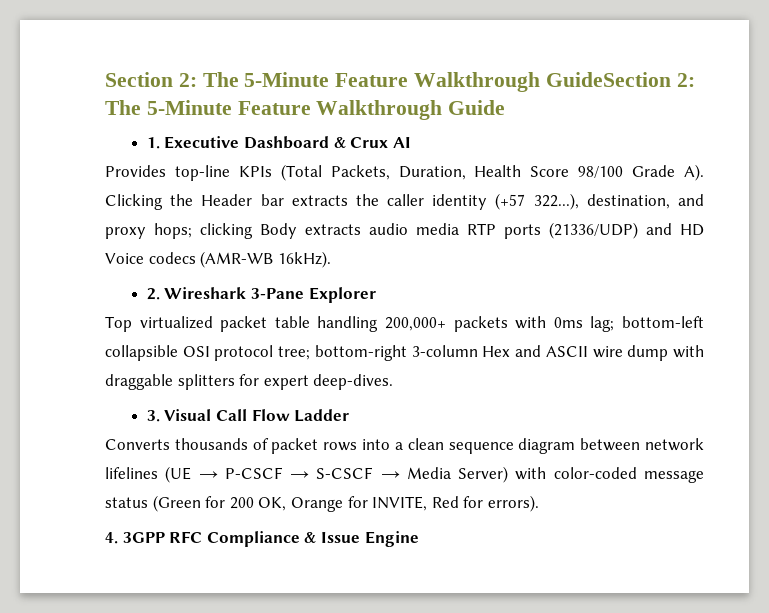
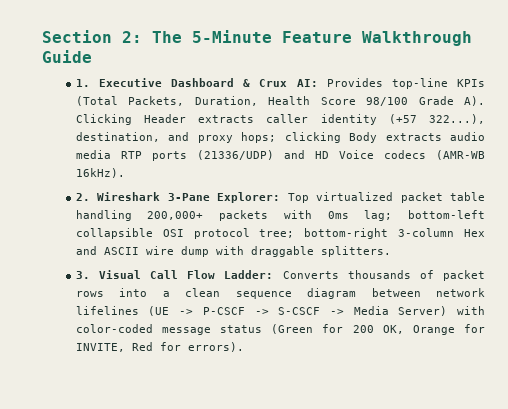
- Section 2: The 5-Minute Feature Walkthrough GuideSection 2: The 5-Minute Feature Walkthrough Guide
+ Section 2: The 5-Minute Feature Walkthrough Guide
- 1. Executive Dashboard & Crux AI
- Provides top-line KPIs (Total Packets, Duration, Health Score 98/100 Grade A). Clicking the Header bar extracts the caller identity (+57 322...), destination, and proxy hops; clicking Body extracts audio media RTP ports (21336/UDP) and HD Voice codecs (AMR-WB 16kHz).
+ 1. Executive Dashboard & Crux AI: Provides top-line KPIs (Total Packets, Duration, Health Score 98/100 Grade A). Clicking Header extracts caller identity (+57 322...), destination, and proxy hops; clicking Body extracts audio media RTP ports (21336/UDP) and HD Voice codecs (AMR-WB 16kHz).
- 2. Wireshark 3-Pane Explorer
- Top virtualized packet table handling 200,000+ packets with 0ms lag; bottom-left collapsible OSI protocol tree; bottom-right 3-column Hex and ASCII wire dump with draggable splitters for expert deep-dives.
+ 2. Wireshark 3-Pane Explorer: Top virtualized packet table handling 200,000+ packets with 0ms lag; bottom-left collapsible OSI protocol tree; bottom-right 3-column Hex and ASCII wire dump with draggable splitters.
- 3. Visual Call Flow Ladder
- Converts thousands of packet rows into a clean sequence diagram between network lifelines (UE → P-CSCF → S-CSCF → Media Server) with color-coded message status (Green for 200 OK, Orange for INVITE, Red for errors).
+ 3. Visual Call Flow Ladder: Converts thousands of packet rows into a clean sequence diagram between network lifelines (UE -> P-CSCF -> S-CSCF -> Media Server) with color-coded message status (Green for 200 OK, Orange for INVITE, Red for errors).
- 4. 3GPP RFC Compliance & Issue Engine

